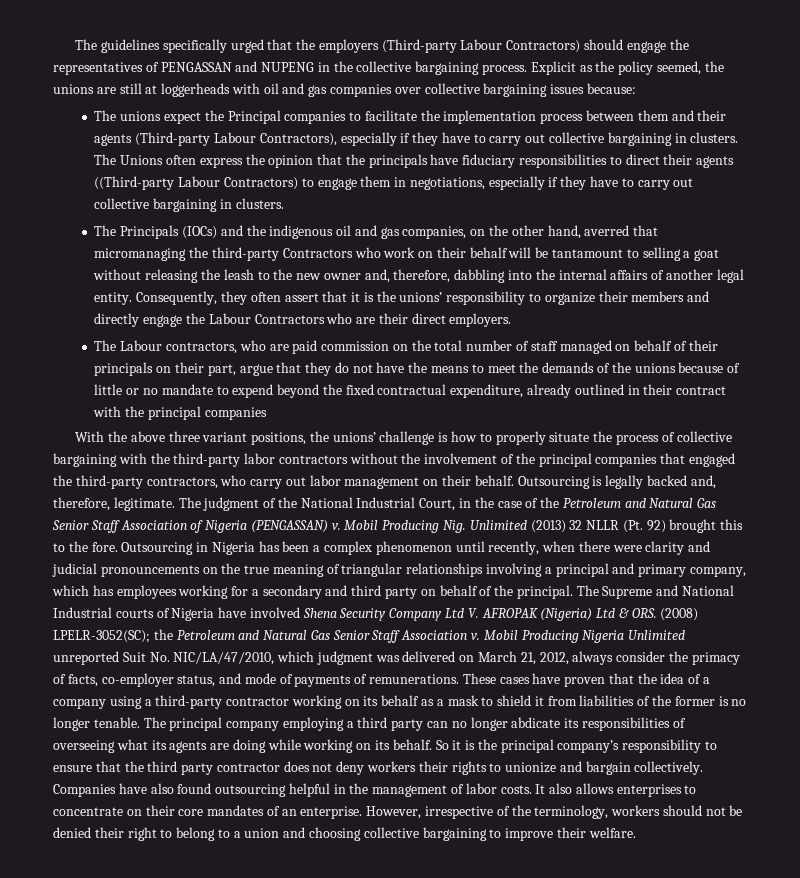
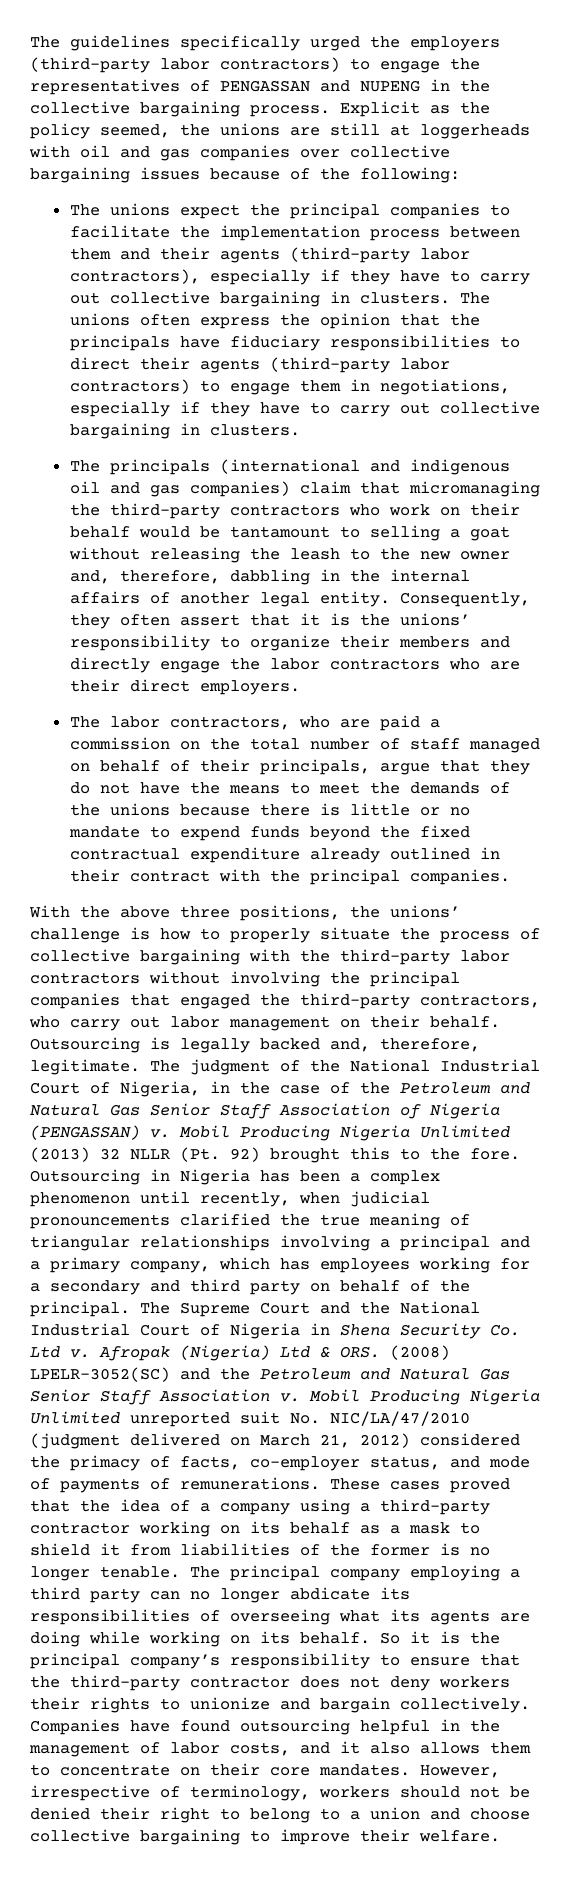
- The guidelines specifically urged that the employers (Third-party Labour Contractors) should engage the representatives of PENGASSAN and NUPENG in the collective bargaining process.
+ The guidelines specifically urged the employers (third-party labor contractors) to engage the representatives of PENGASSAN and NUPENG in the collective bargaining process.
- Explicit as the policy seemed, the unions are still at loggerheads with oil and gas companies over collective bargaining issues because:
+ Explicit as the policy seemed, the unions are still at loggerheads with oil and gas companies over collective bargaining issues because of the following:
- The unions expect the Principal companies to facilitate the implementation process between them and their agents (Third-party Labour Contractors), especially if they have to carry out collective bargaining in clusters.
+ The unions expect the principal companies to facilitate the implementation process between them and their agents (third-party labor contractors), especially if they have to carry out collective bargaining in clusters.
- The Unions often express the opinion that the principals have fiduciary responsibilities to direct their agents ((Third-party Labour Contractors) to engage them in negotiations, especially if they have to carry out collective bargaining in clusters.
+ The unions often express the opinion that the principals have fiduciary responsibilities to direct their agents (third-party labor contractors) to engage them in negotiations, especially if they have to carry out collective bargaining in clusters.
- The Principals (IOCs) and the indigenous oil and gas companies, on the other hand, averred that micromanaging the third-party Contractors who work on their behalf will be tantamount to selling a goat without releasing the leash to the new owner and, therefore, dabbling into the internal affairs of another legal entity.
+ The principals (international and indigenous oil and gas companies) claim that micromanaging the third-party contractors who work on their behalf would be tantamount to selling a goat without releasing the leash to the new owner and, therefore, dabbling in the internal affairs of another legal entity.
- Consequently, they often assert that it is the unions’ responsibility to organize their members and directly engage the Labour Contractors who are their direct employers.
+ Consequently, they often assert that it is the unions’ responsibility to organize their members and directly engage the labor contractors who are their direct employers.
- The Labour contractors, who are paid commission on the total number of staff managed on behalf of their principals on their part, argue that they do not have the means to meet the demands of the unions because of little or no mandate to expend beyond the fixed contractual expenditure, already outlined in their contract with the principal companies
+ The labor contractors, who are paid a commission on the total number of staff managed on behalf of their principals, argue that they do not have the means to meet the demands of the unions because there is little or no mandate to expend funds beyond the fixed contractual expenditure already outlined in their contract with the principal companies.
- With the above three variant positions, the unions’ challenge is how to properly situate the process of collective bargaining with the third-party labor contractors without the involvement of the principal companies that engaged the third-party contractors, who carry out labor management on their behalf.
+ With the above three positions, the unions’ challenge is how to properly situate the process of collective bargaining with the third-party labor contractors without involving the principal companies that engaged the third-party contractors, who carry out labor management on their behalf.
- The judgment of the National Industrial Court, in the case of the Petroleum and Natural Gas Senior Staff Association of Nigeria (PENGASSAN) v.
+ The judgment of the National Industrial Court of Nigeria, in the case of the Petroleum and Natural Gas Senior Staff Association of Nigeria (PENGASSAN) v.
- Mobil Producing Nig. Unlimited (2013) 32 NLLR (Pt. 92) brought this to the fore.
+ Mobil Producing Nigeria Unlimited (2013) 32 NLLR (Pt. 92) brought this to the fore.
- Outsourcing in Nigeria has been a complex phenomenon until recently, when there were clarity and judicial pronouncements on the true meaning of triangular relationships involving a principal and primary company, which has employees working for a secondary and third party on behalf of the principal.
+ Outsourcing in Nigeria has been a complex phenomenon until recently, when judicial pronouncements clarified the true meaning of triangular relationships involving a principal and a primary company, which has employees working for a secondary and third party on behalf of the principal.
- The Supreme and National Industrial courts of Nigeria have involved Shena Security Company Ltd V. AFROPAK (Nigeria) Ltd & ORS. (2008) LPELR-3052(SC); the Petroleum and Natural Gas Senior Staff Association v.
+ The Supreme Court and the National Industrial Court of Nigeria in Shena Security Co. Ltd v. Afropak (Nigeria) Ltd & ORS. (2008) LPELR-3052(SC) and the Petroleum and Natural Gas Senior Staff Association v.
- Mobil Producing Nigeria Unlimited unreported Suit No. NIC/LA/47/2010, which judgment was delivered on March 21, 2012, always consider the primacy of facts, co-employer status, and mode of payments of remunerations.
+ Mobil Producing Nigeria Unlimited unreported suit No. NIC/LA/47/2010 (judgment delivered on March 21, 2012) considered the primacy of facts, co-employer status, and mode of payments of remunerations.
- These cases have proven that the idea of a company using a third-party contractor working on its behalf as a mask to shield it from liabilities of the former is no longer tenable.
+ These cases proved that the idea of a company using a third-party contractor working on its behalf as a mask to shield it from liabilities of the former is no longer tenable.
- So it is the principal company’s responsibility to ensure that the third party contractor does not deny workers their rights to unionize and bargain collectively.
+ So it is the principal company’s responsibility to ensure that the third-party contractor does not deny workers their rights to unionize and bargain collectively.
- Companies have also found outsourcing helpful in the management of labor costs. It also allows enterprises to concentrate on their core mandates of an enterprise.
+ Companies have found outsourcing helpful in the management of labor costs, and it also allows them to concentrate on their core mandates.
- However, irrespective of the terminology, workers should not be denied their right to belong to a union and choosing collective bargaining to improve their welfare.
+ However, irrespective of terminology, workers should not be denied their right to belong to a union and choose collective bargaining to improve their welfare.

